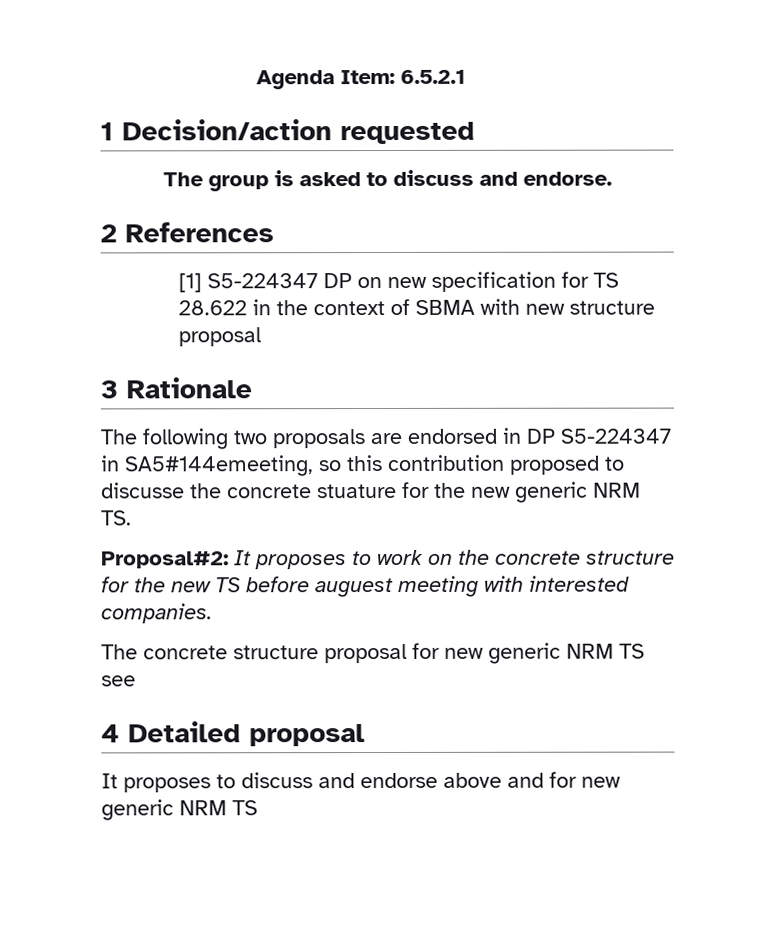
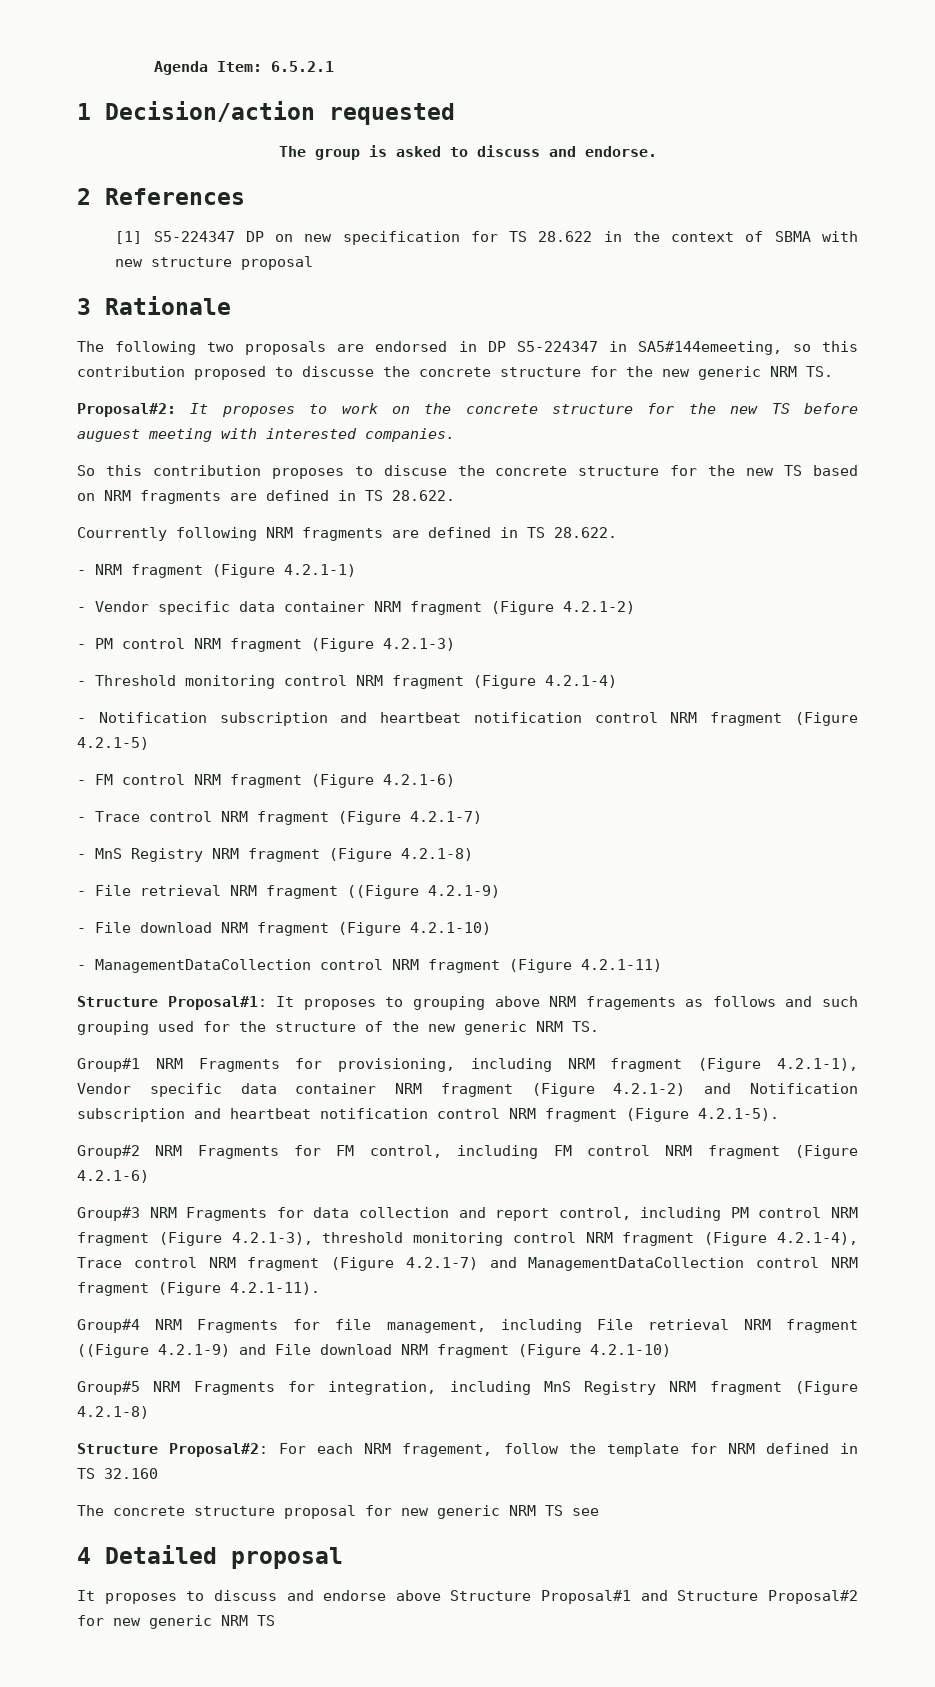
- The following two proposals are endorsed in DP S5-224347 in SA5#144emeeting, so this contribution proposed to discusse the concrete stuature for the new generic NRM TS.
+ The following two proposals are endorsed in DP S5-224347 in SA5#144emeeting, so this contribution proposed to discusse the concrete structure for the new generic NRM TS.
+ So this contribution proposes to discuse the concrete structure for the new TS based on NRM fragments are defined in TS 28.622.
+ Courrently following NRM fragments are defined in TS 28.622.
+ - NRM fragment (Figure 4.2.1-1)
+ - Vendor specific data container NRM fragment (Figure 4.2.1-2)
+ - PM control NRM fragment (Figure 4.2.1-3)
+ - Threshold monitoring control NRM fragment (Figure 4.2.1-4)
+ - Notification subscription and heartbeat notification control NRM fragment (Figure 4.2.1-5)
+ - FM control NRM fragment (Figure 4.2.1-6)
+ - Trace control NRM fragment (Figure 4.2.1-7)
+ - MnS Registry NRM fragment (Figure 4.2.1-8)
+ - File retrieval NRM fragment ((Figure 4.2.1-9)
+ - File download NRM fragment (Figure 4.2.1-10)
+ - ManagementDataCollection control NRM fragment (Figure 4.2.1-11)
+ Structure Proposal#1: It proposes to grouping above NRM fragements as follows and such grouping used for the structure of the new generic NRM TS.
+ Group#1 NRM Fragments for provisioning, including NRM fragment (Figure 4.2.1-1), Vendor specific data container NRM fragment (Figure 4.2.1-2) and Notification subscription and heartbeat notification control NRM fragment (Figure 4.2.1-5).
+ Group#2 NRM Fragments for FM control, including FM control NRM fragment (Figure 4.2.1-6)
+ Group#3 NRM Fragments for data collection and report control, including PM control NRM fragment (Figure 4.2.1-3), threshold monitoring control NRM fragment (Figure 4.2.1-4), Trace control NRM fragment (Figure 4.2.1-7) and ManagementDataCollection control NRM fragment (Figure 4.2.1-11).
+ Group#4 NRM Fragments for file management, including File retrieval NRM fragment ((Figure 4.2.1-9) and File download NRM fragment (Figure 4.2.1-10)
+ Group#5 NRM Fragments for integration, including MnS Registry NRM fragment (Figure 4.2.1-8)
+ Structure Proposal#2: For each NRM fragement, follow the template for NRM defined in TS 32.160
- It proposes to discuss and endorse above and for new generic NRM TS
+ It proposes to discuss and endorse above Structure Proposal#1 and Structure Proposal#2 for new generic NRM TS

